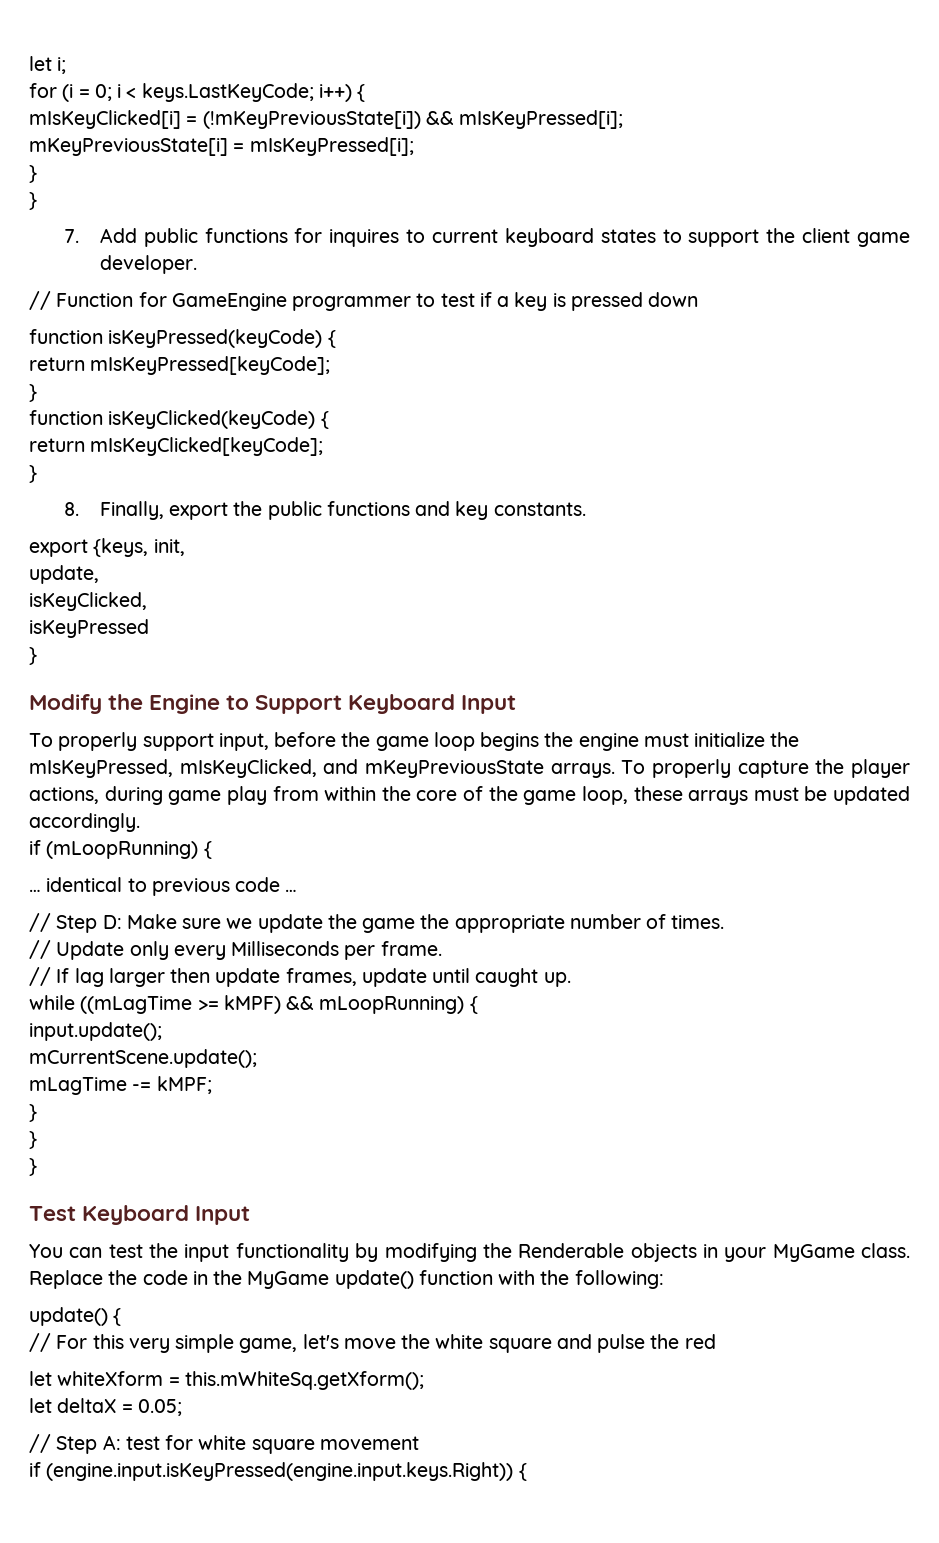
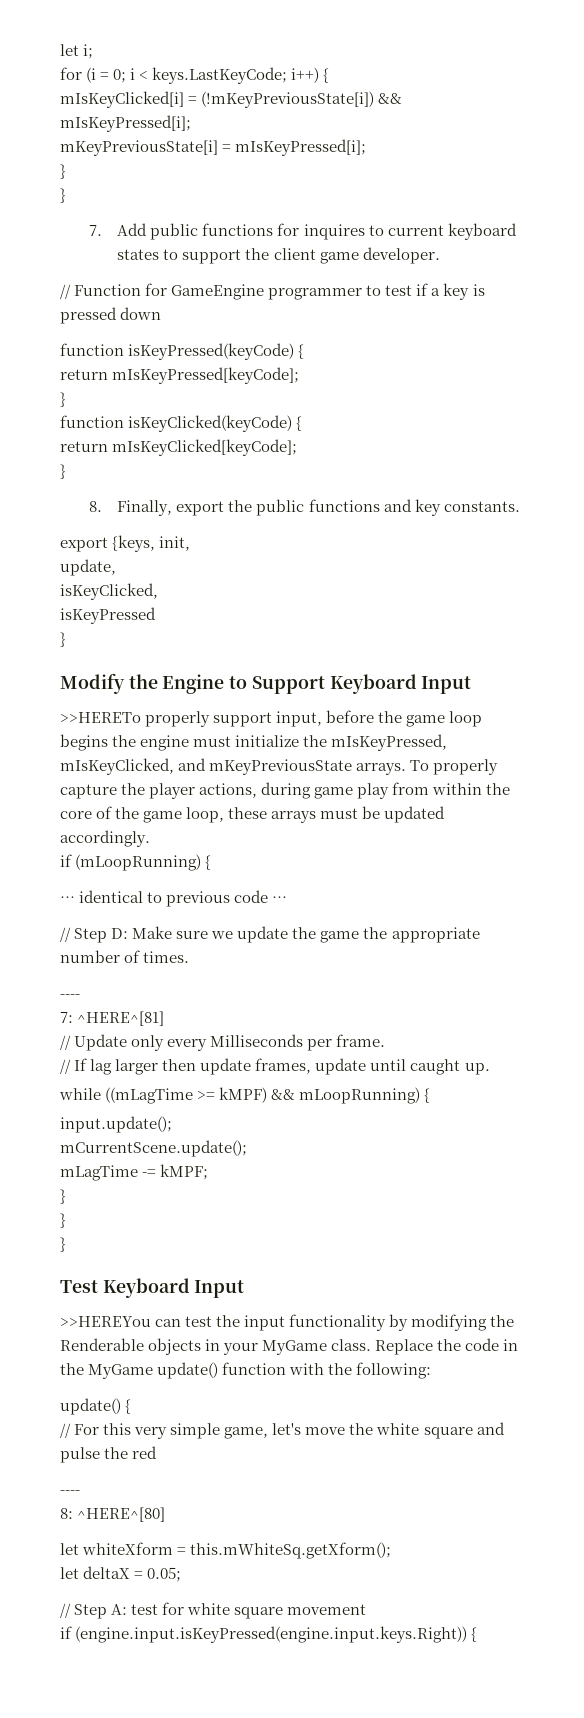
- To properly support input, before the game loop begins the engine must initialize the mIsKeyPressed, mIsKeyClicked, and mKeyPreviousState arrays.
+ >>HERETo properly support input, before the game loop begins the engine must initialize the mIsKeyPressed, mIsKeyClicked, and mKeyPreviousState arrays.
  // Step D: Make sure we update the game the appropriate number of times.
+ ----
+ 7: ^HERE^[81]
- You can test the input functionality by modifying the Renderable objects in your MyGame class.
+ >>HEREYou can test the input functionality by modifying the Renderable objects in your MyGame class.
  // For this very simple game, let's move the white square and pulse the red
+ ----
+ 8: ^HERE^[80]

